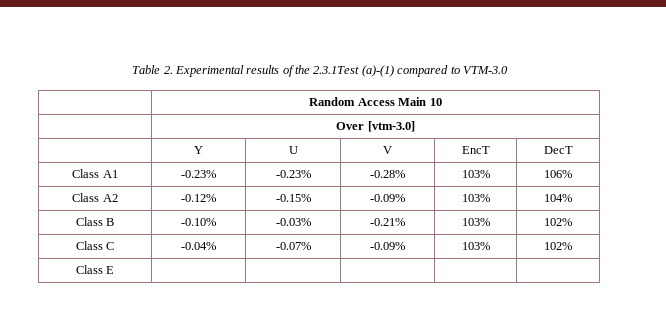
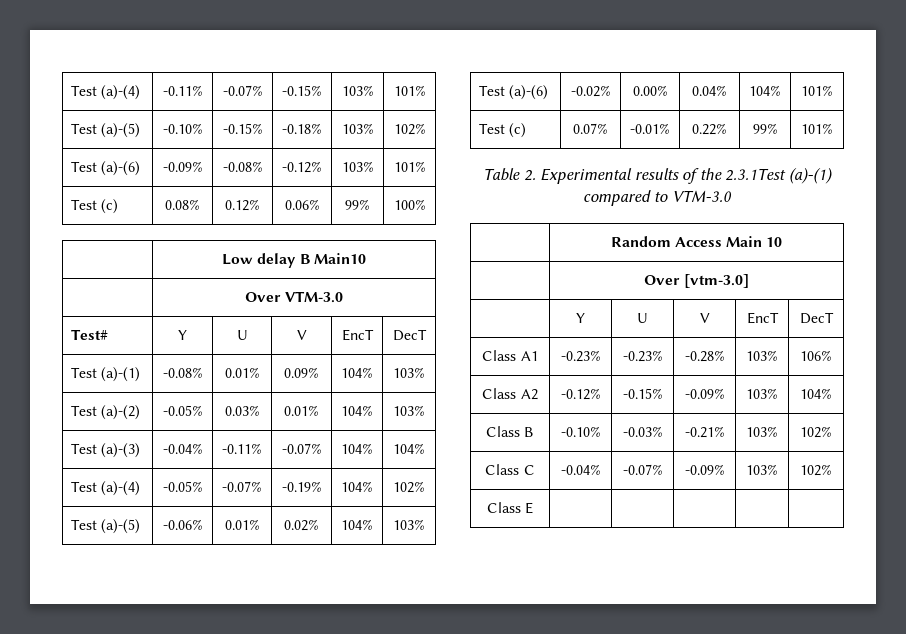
+ Test (a)-(4) | -0.11% | -0.07% | -0.15% | 103% | 101%
+ Test (a)-(5) | -0.10% | -0.15% | -0.18% | 103% | 102%
+ Test (a)-(6) | -0.09% | -0.08% | -0.12% | 103% | 101%
+ Test (c) | 0.08% | 0.12% | 0.06% | 99% | 100%
+ | Low delay B Main10
+ | Over VTM-3.0
+ Test# | Y | U | V | EncT | DecT
+ Test (a)-(1) | -0.08% | 0.01% | 0.09% | 104% | 103%
+ Test (a)-(2) | -0.05% | 0.03% | 0.01% | 104% | 103%
+ Test (a)-(3) | -0.04% | -0.11% | -0.07% | 104% | 104%
+ Test (a)-(4) | -0.05% | -0.07% | -0.19% | 104% | 102%
+ Test (a)-(5) | -0.06% | 0.01% | 0.02% | 104% | 103%
+ Test (a)-(6) | -0.02% | 0.00% | 0.04% | 104% | 101%
+ Test (c) | 0.07% | -0.01% | 0.22% | 99% | 101%

